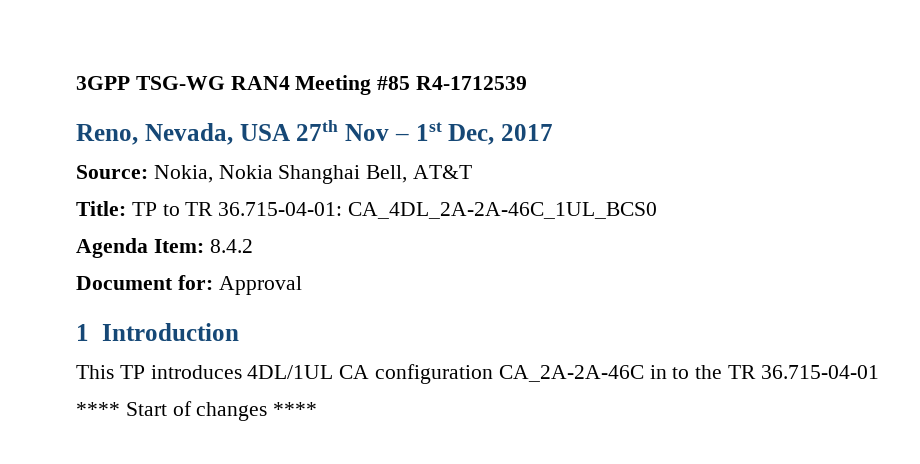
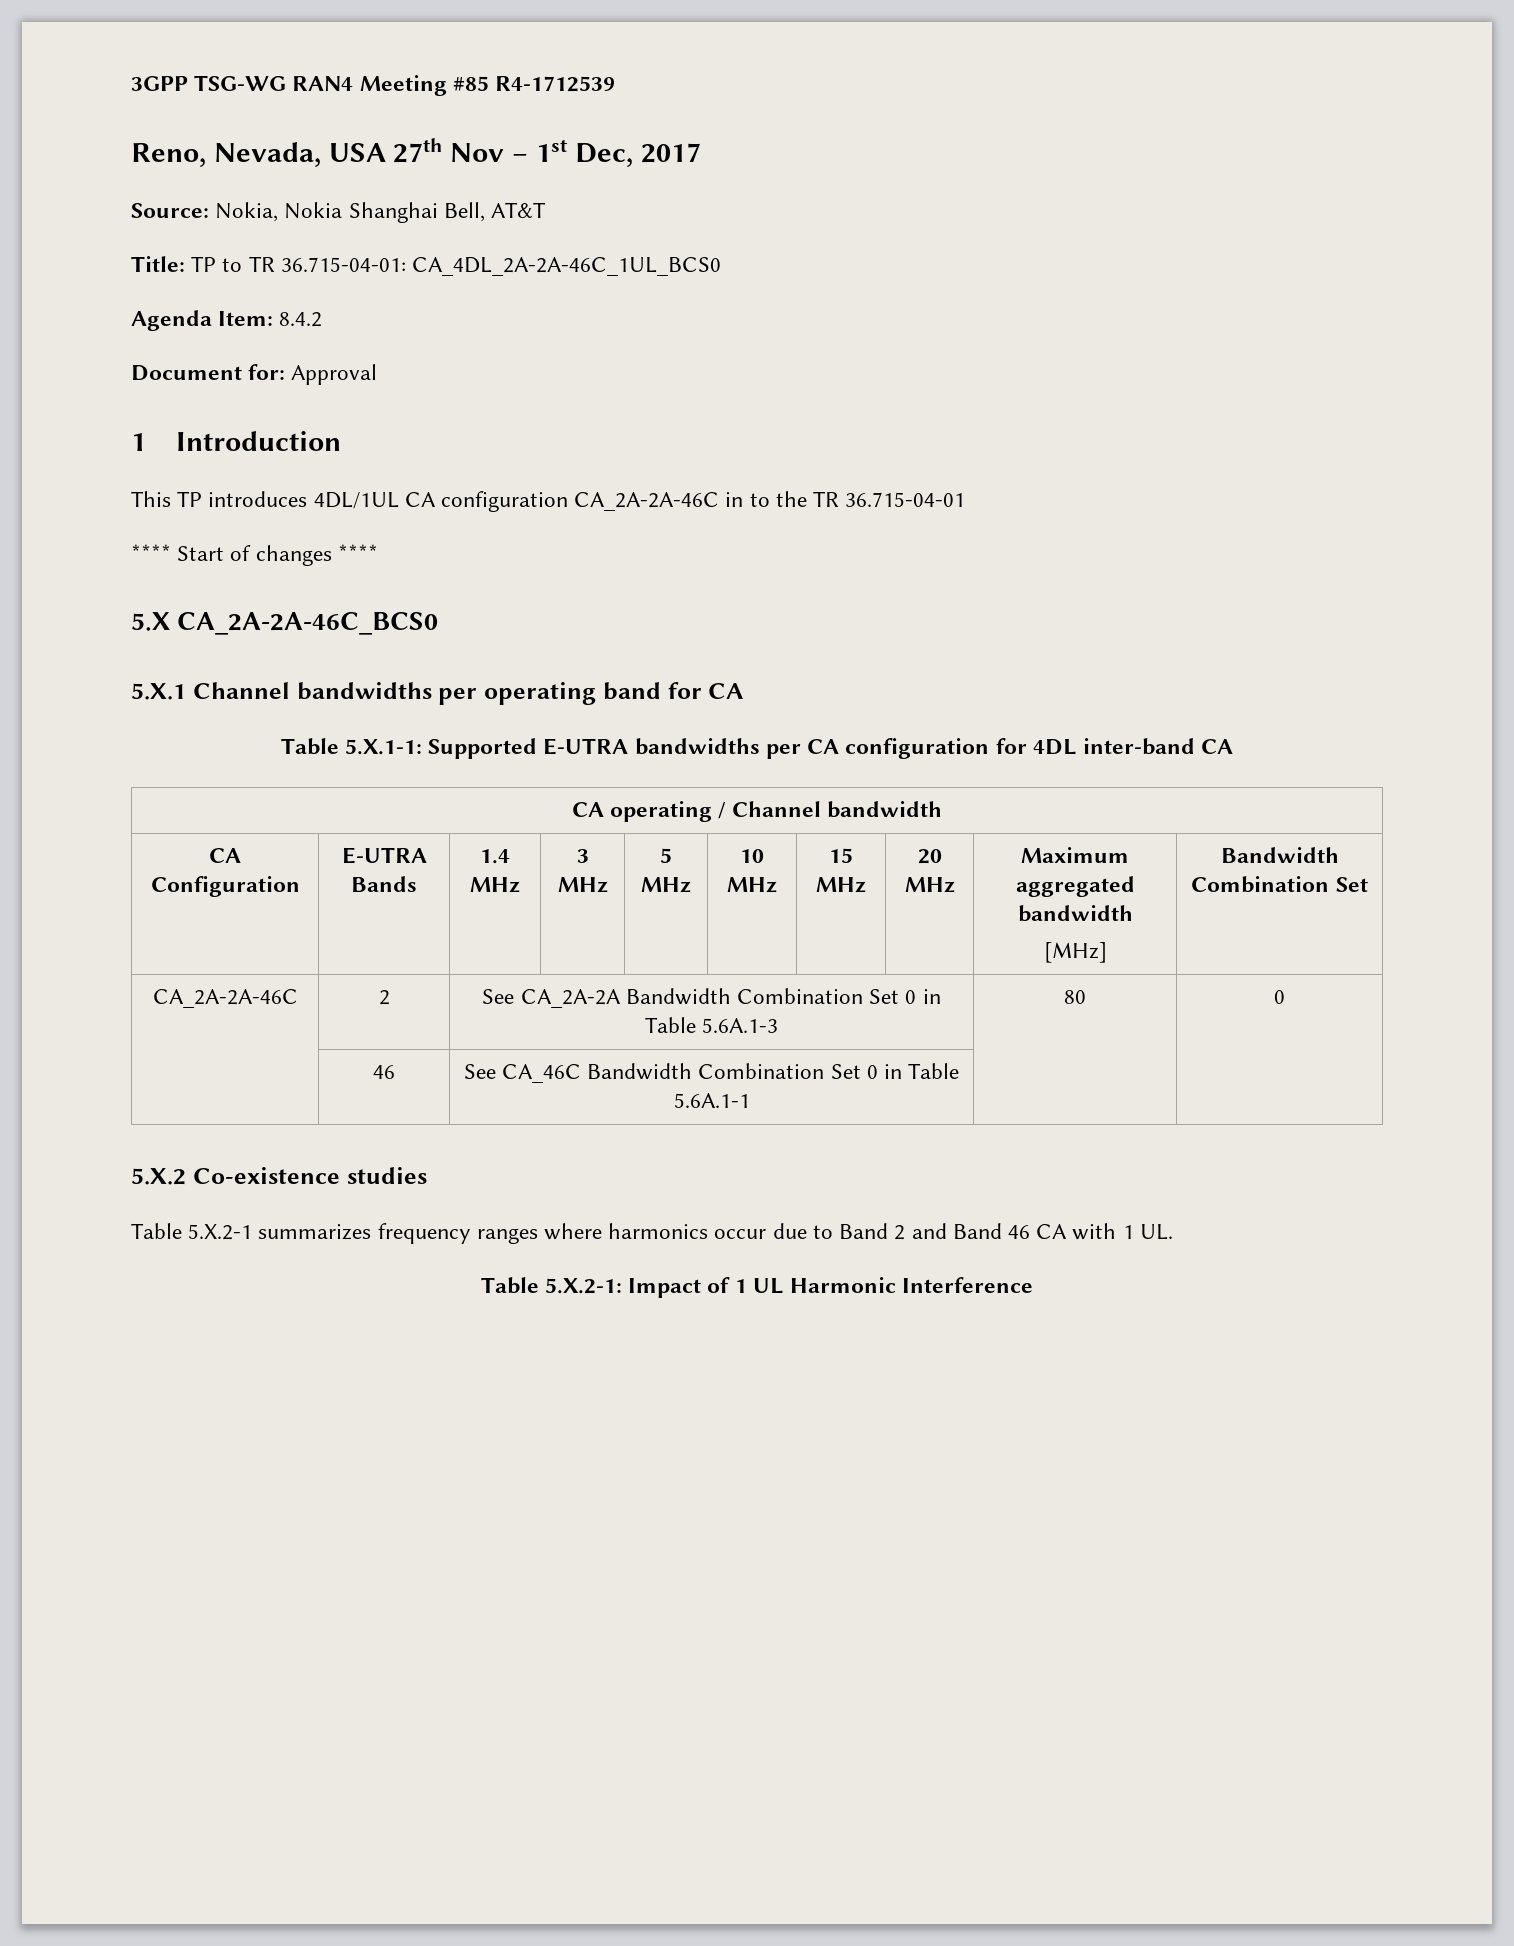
+ 5.X CA_2A-2A-46C_BCS0
+ 5.X.1 Channel bandwidths per operating band for CA
+ Table 5.X.1-1: Supported E-UTRA bandwidths per CA configuration for 4DL inter-band CA
+ CA operating / Channel bandwidth
+ CA Configuration | E-UTRA Bands | 1.4 MHz | 3 MHz | 5 MHz | 10 MHz | 15 MHz | 20 MHz | Maximum aggregated bandwidth
+ [MHz] | Bandwidth Combination Set
+ CA_2A-2A-46C | 2 | See CA_2A-2A Bandwidth Combination Set 0 in Table 5.6A.1-3 | 80 | 0
+ | 46 | See CA_46C Bandwidth Combination Set 0 in Table 5.6A.1-1 | |
+ 5.X.2 Co-existence studies
+ Table 5.X.2-1 summarizes frequency ranges where harmonics occur due to Band 2 and Band 46 CA with 1 UL.
+ Table 5.X.2-1: Impact of 1 UL Harmonic Interference

